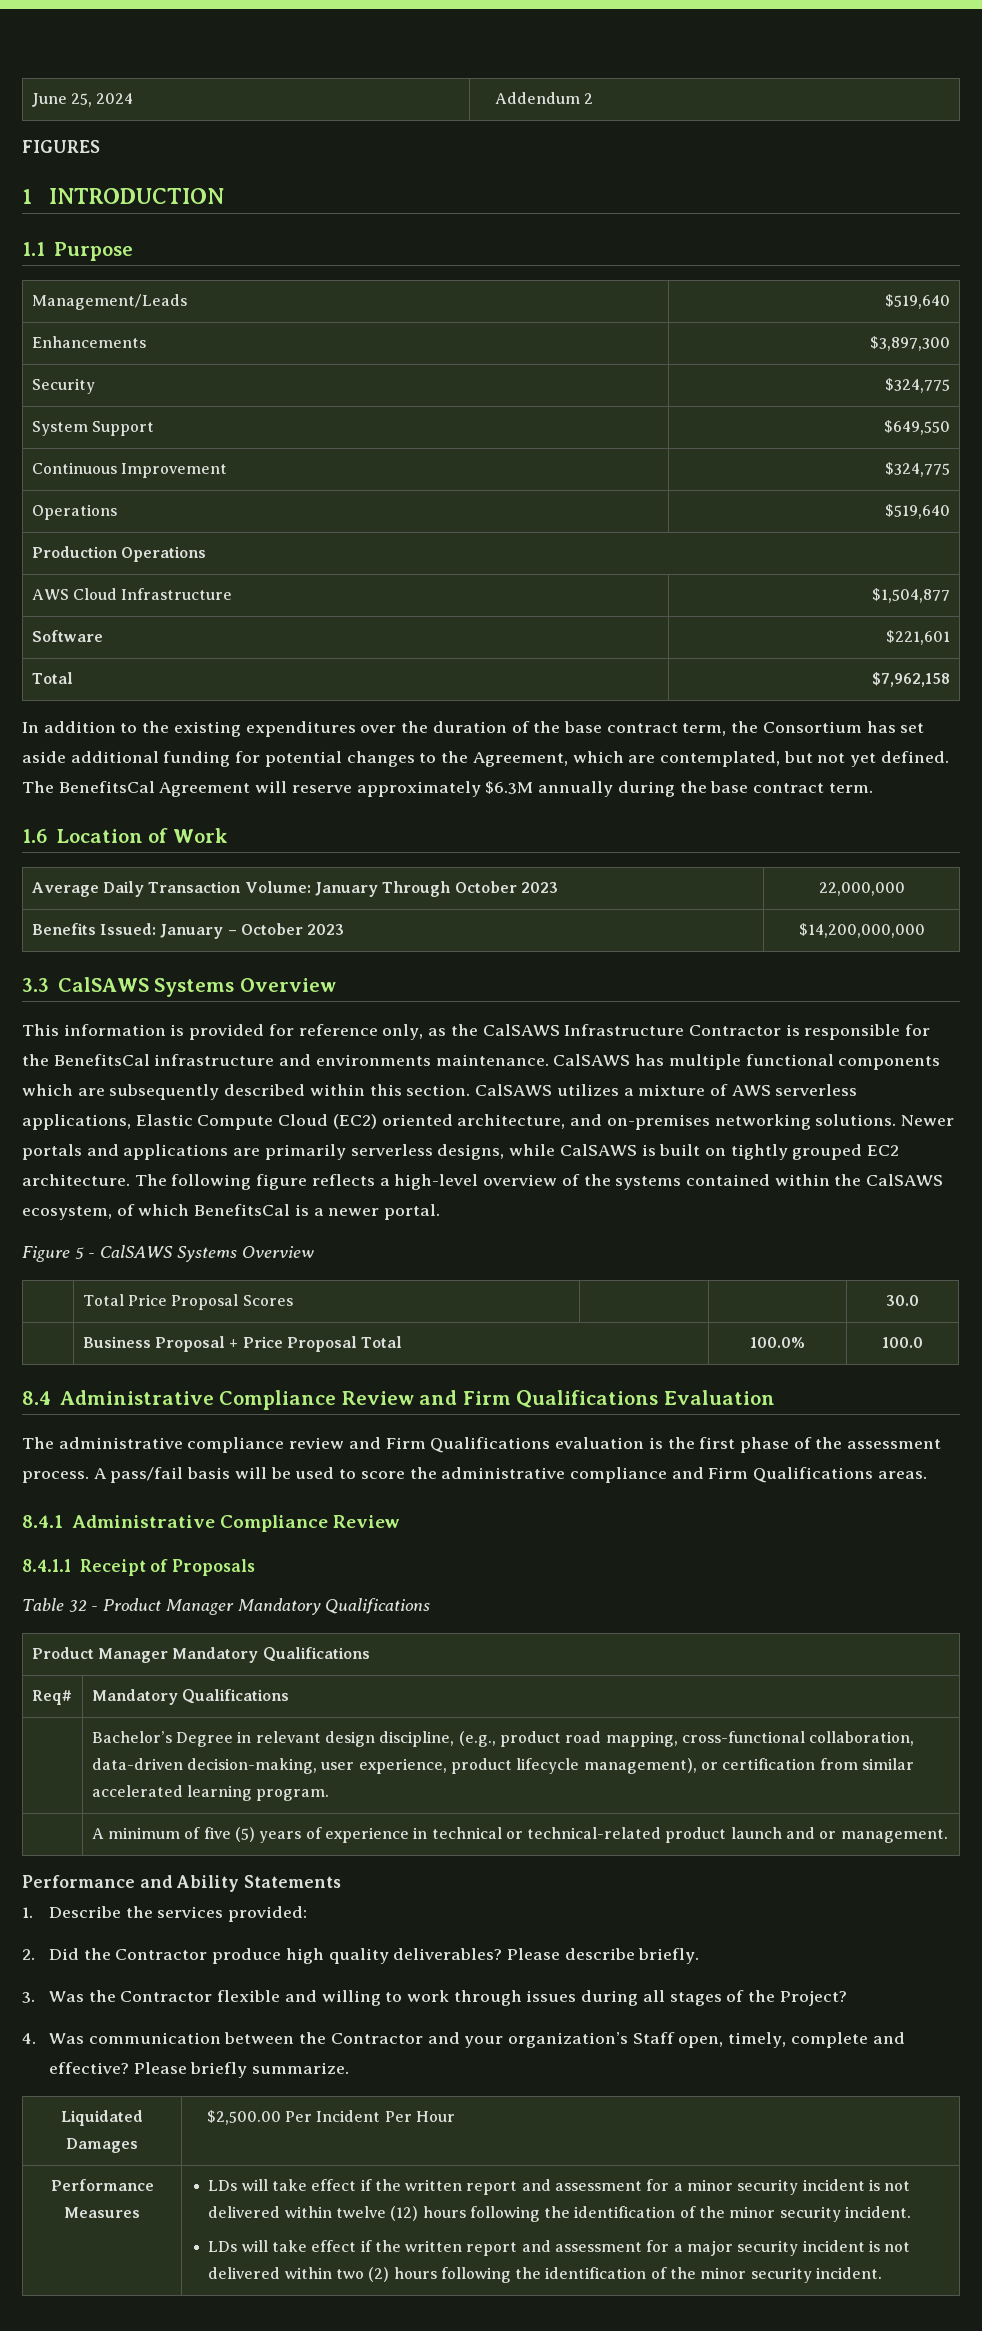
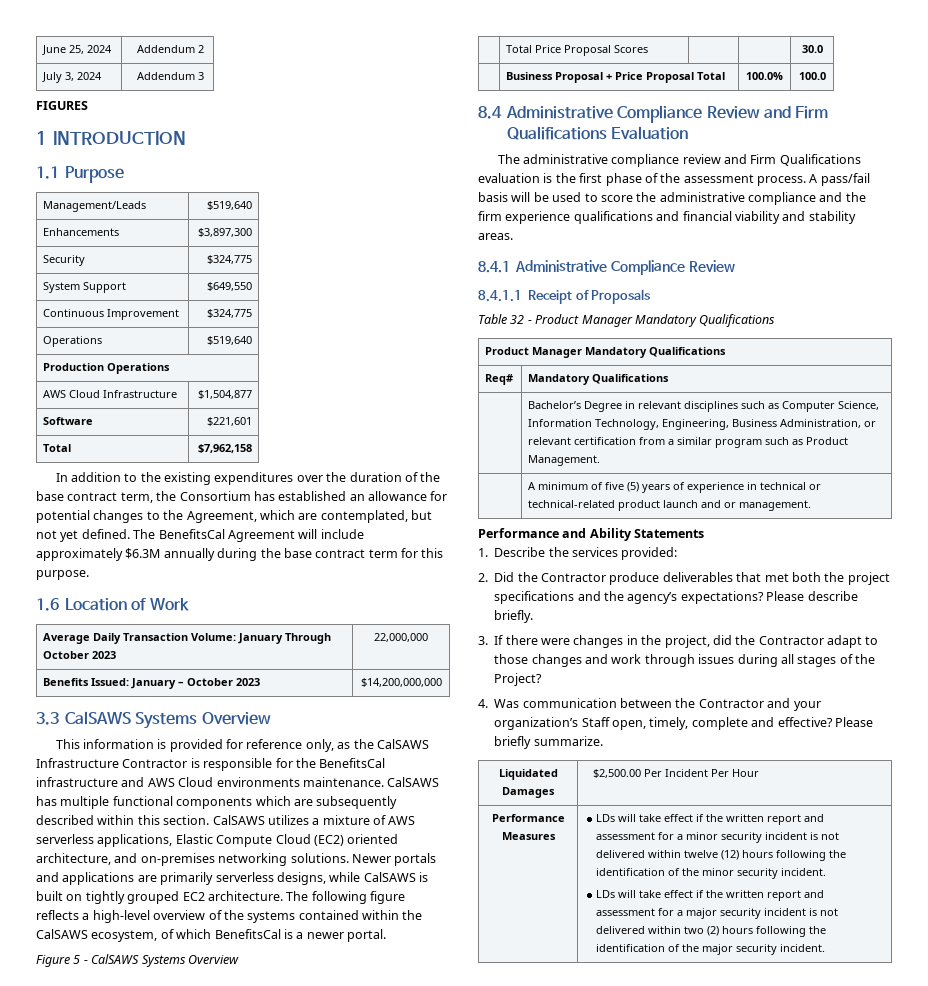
+ July 3, 2024 | Addendum 3
- In addition to the existing expenditures over the duration of the base contract term, the Consortium has set aside additional funding for potential changes to the Agreement, which are contemplated, but not yet defined.
+ In addition to the existing expenditures over the duration of the base contract term, the Consortium has established an allowance for potential changes to the Agreement, which are contemplated, but not yet defined.
- The BenefitsCal Agreement will reserve approximately $6.3M annually during the base contract term.
+ The BenefitsCal Agreement will include approximately $6.3M annually during the base contract term for this purpose.
- This information is provided for reference only, as the CalSAWS Infrastructure Contractor is responsible for the BenefitsCal infrastructure and environments maintenance.
+ This information is provided for reference only, as the CalSAWS Infrastructure Contractor is responsible for the BenefitsCal infrastructure and AWS Cloud environments maintenance.
- A pass/fail basis will be used to score the administrative compliance and Firm Qualifications areas.
+ A pass/fail basis will be used to score the administrative compliance and the firm experience qualifications and financial viability and stability areas.
- | Bachelor’s Degree in relevant design discipline, (e.g., product road mapping, cross-functional collaboration, data-driven decision-making, user experience, product lifecycle management), or certification from similar accelerated learning program.
+ | Bachelor’s Degree in relevant disciplines such as Computer Science, Information Technology, Engineering, Business Administration, or relevant certification from a similar program such as Product Management.
- 2. Did the Contractor produce high quality deliverables? Please describe briefly.
- 3. Was the Contractor flexible and willing to work through issues during all stages of the Project?
+ 2. Did the Contractor produce deliverables that met both the project specifications and the agency’s expectations? Please describe briefly.
+ 3. If there were changes in the project, did the Contractor adapt to those changes and work through issues during all stages of the Project?
- LDs will take effect if the written report and assessment for a major security incident is not delivered within two (2) hours following the identification of the minor security incident.
+ LDs will take effect if the written report and assessment for a major security incident is not delivered within two (2) hours following the identification of the major security incident.

